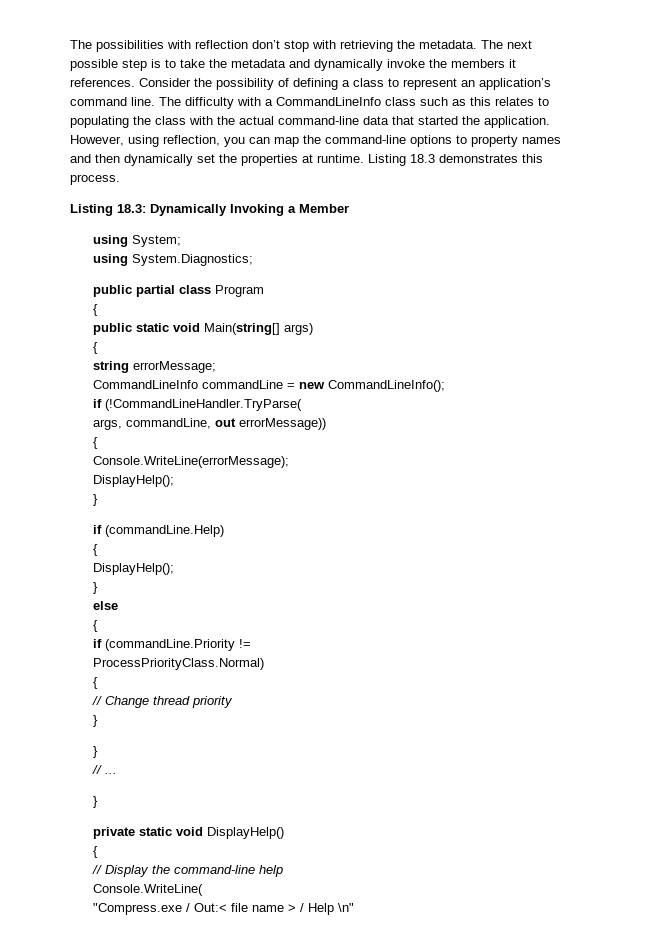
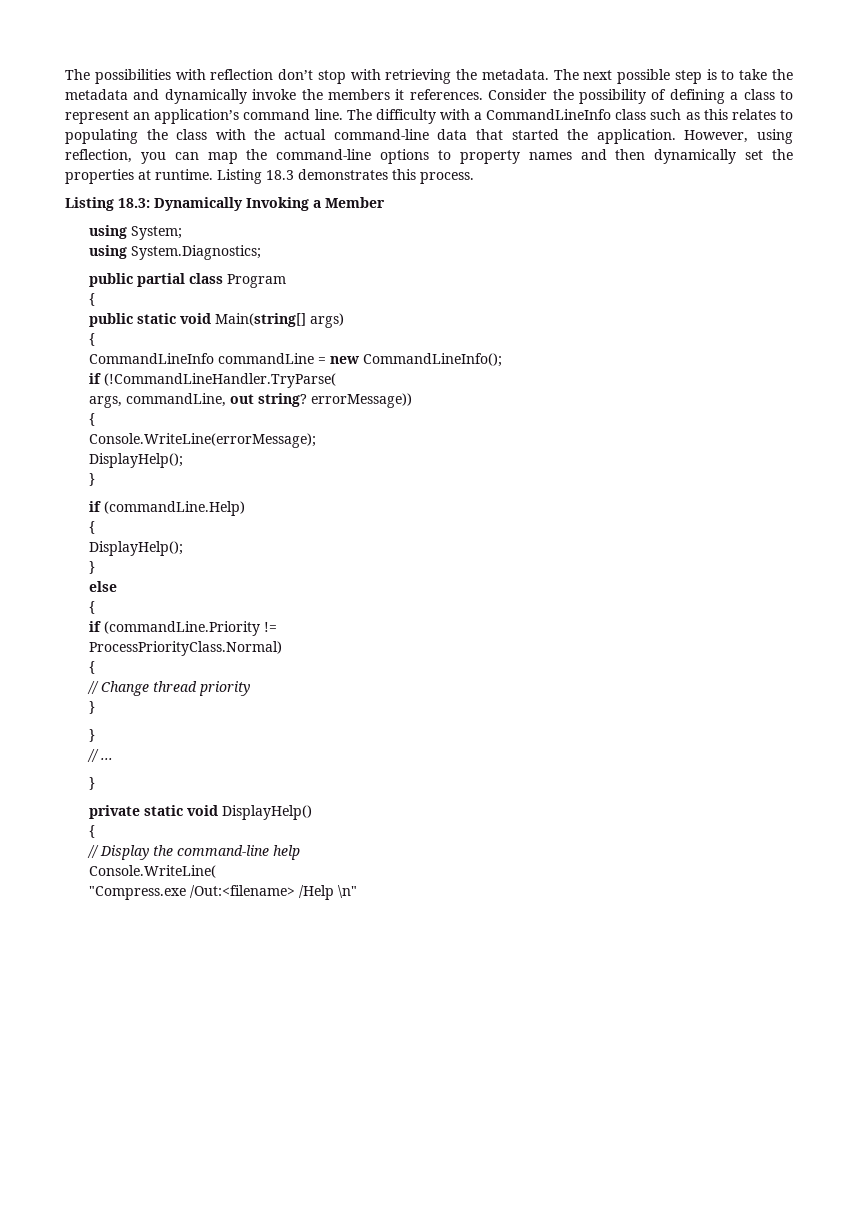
- string errorMessage;
- args, commandLine, out errorMessage))
+ args, commandLine, out string? errorMessage))
- "Compress.exe / Out:< file name > / Help \n"
+ "Compress.exe /Out:<filename> /Help \n"

